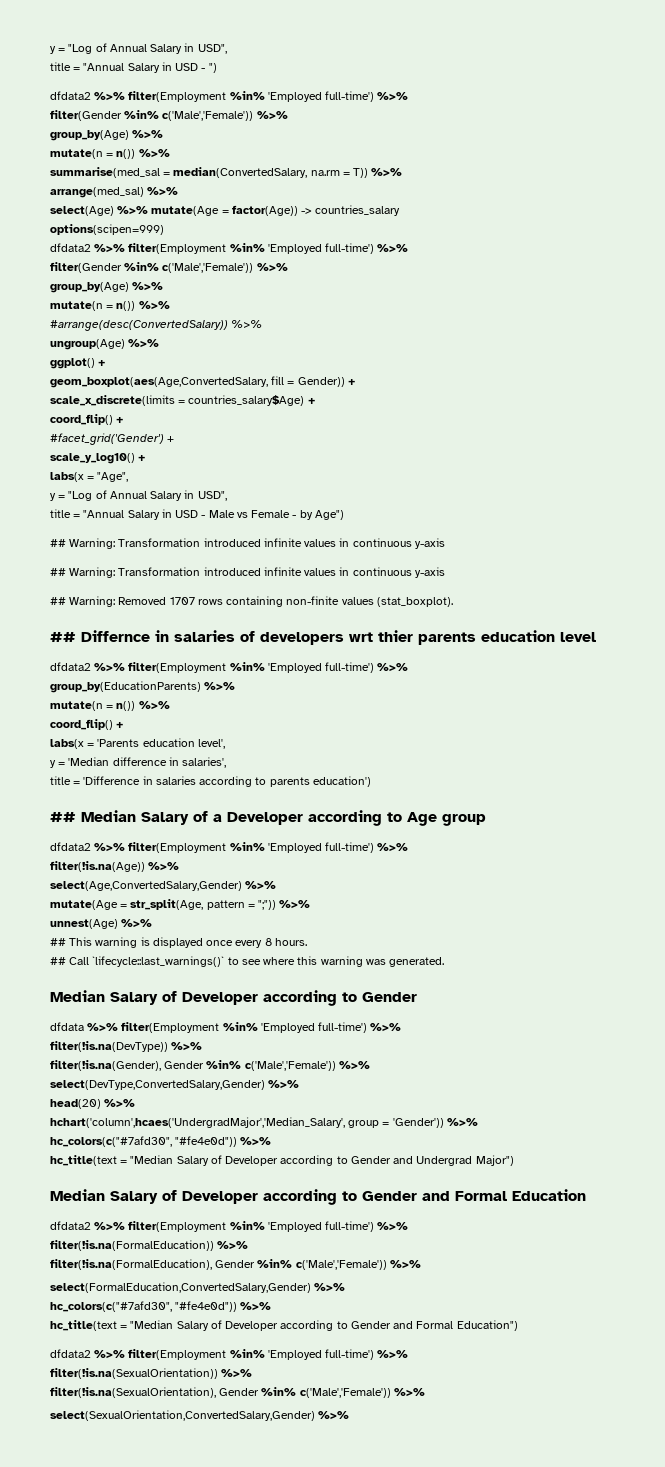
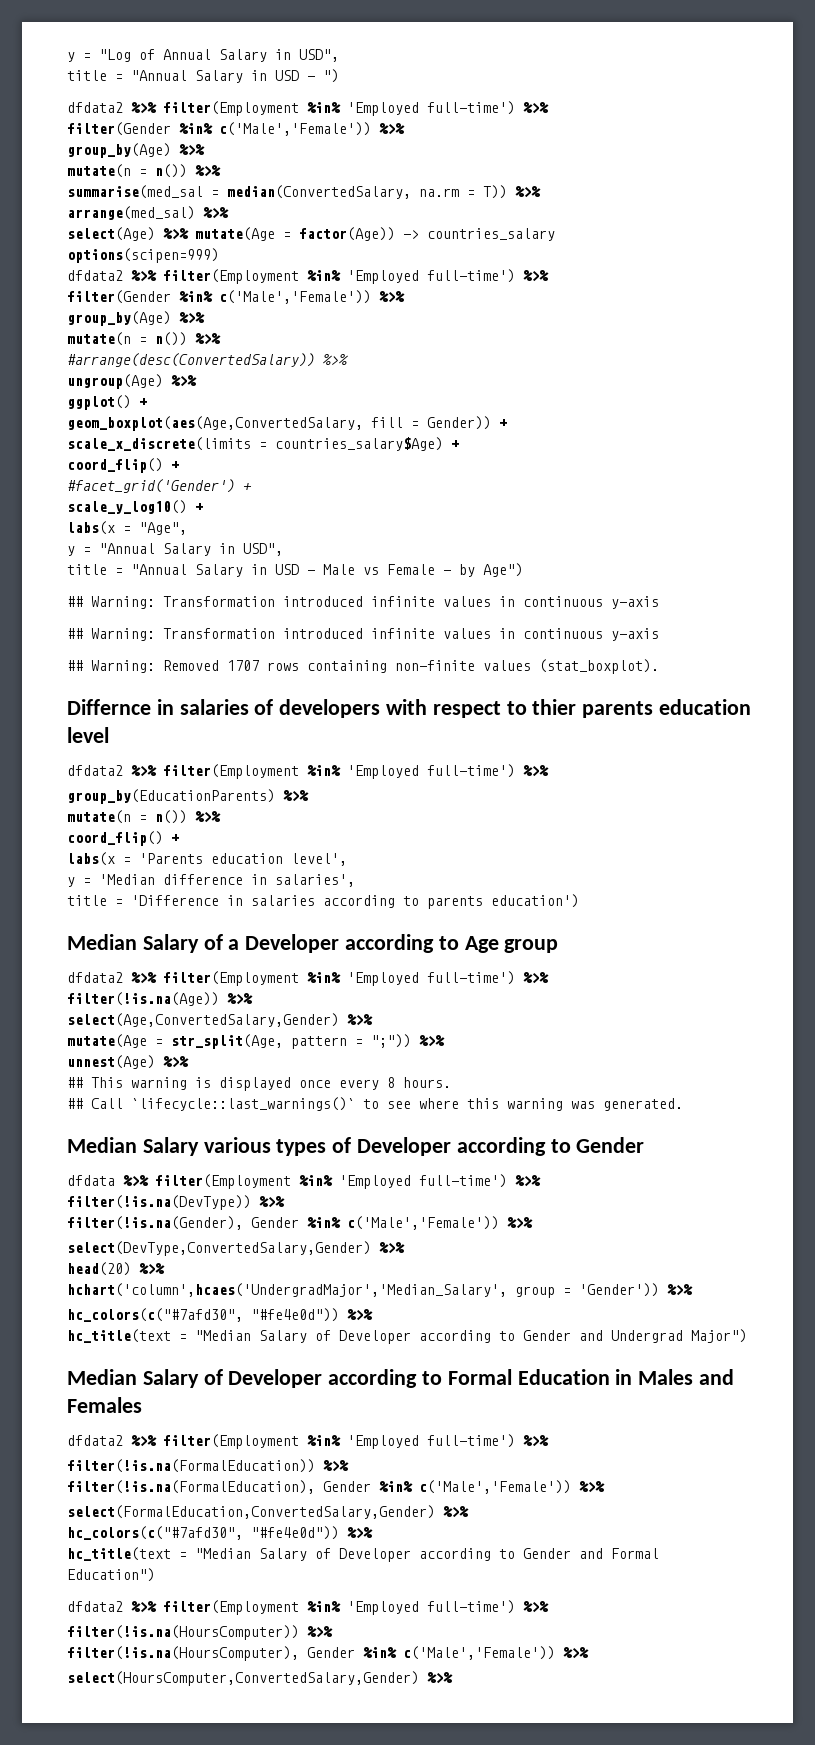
  labs(x = "Age",
- y = "Log of Annual Salary in USD",
+ y = "Annual Salary in USD",
- ## Differnce in salaries of developers wrt thier parents education level
+ Differnce in salaries of developers with respect to thier parents education level
- ## Median Salary of a Developer according to Age group
+ Median Salary of a Developer according to Age group
  ## Call `lifecycle::last_warnings()` to see where this warning was generated.
- Median Salary of Developer according to Gender
+ Median Salary various types of Developer according to Gender
- Median Salary of Developer according to Gender and Formal Education
+ Median Salary of Developer according to Formal Education in Males and Females
- filter(!is.na(SexualOrientation)) %>%
- filter(!is.na(SexualOrientation), Gender %in% c('Male','Female')) %>%
- select(SexualOrientation,ConvertedSalary,Gender) %>%
+ filter(!is.na(HoursComputer)) %>%
+ filter(!is.na(HoursComputer), Gender %in% c('Male','Female')) %>%
+ select(HoursComputer,ConvertedSalary,Gender) %>%

